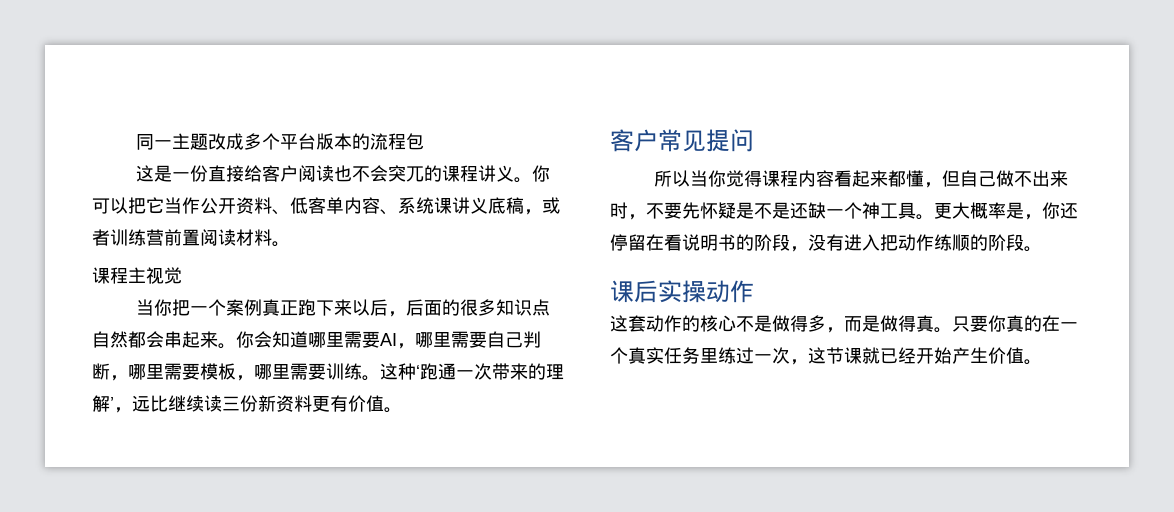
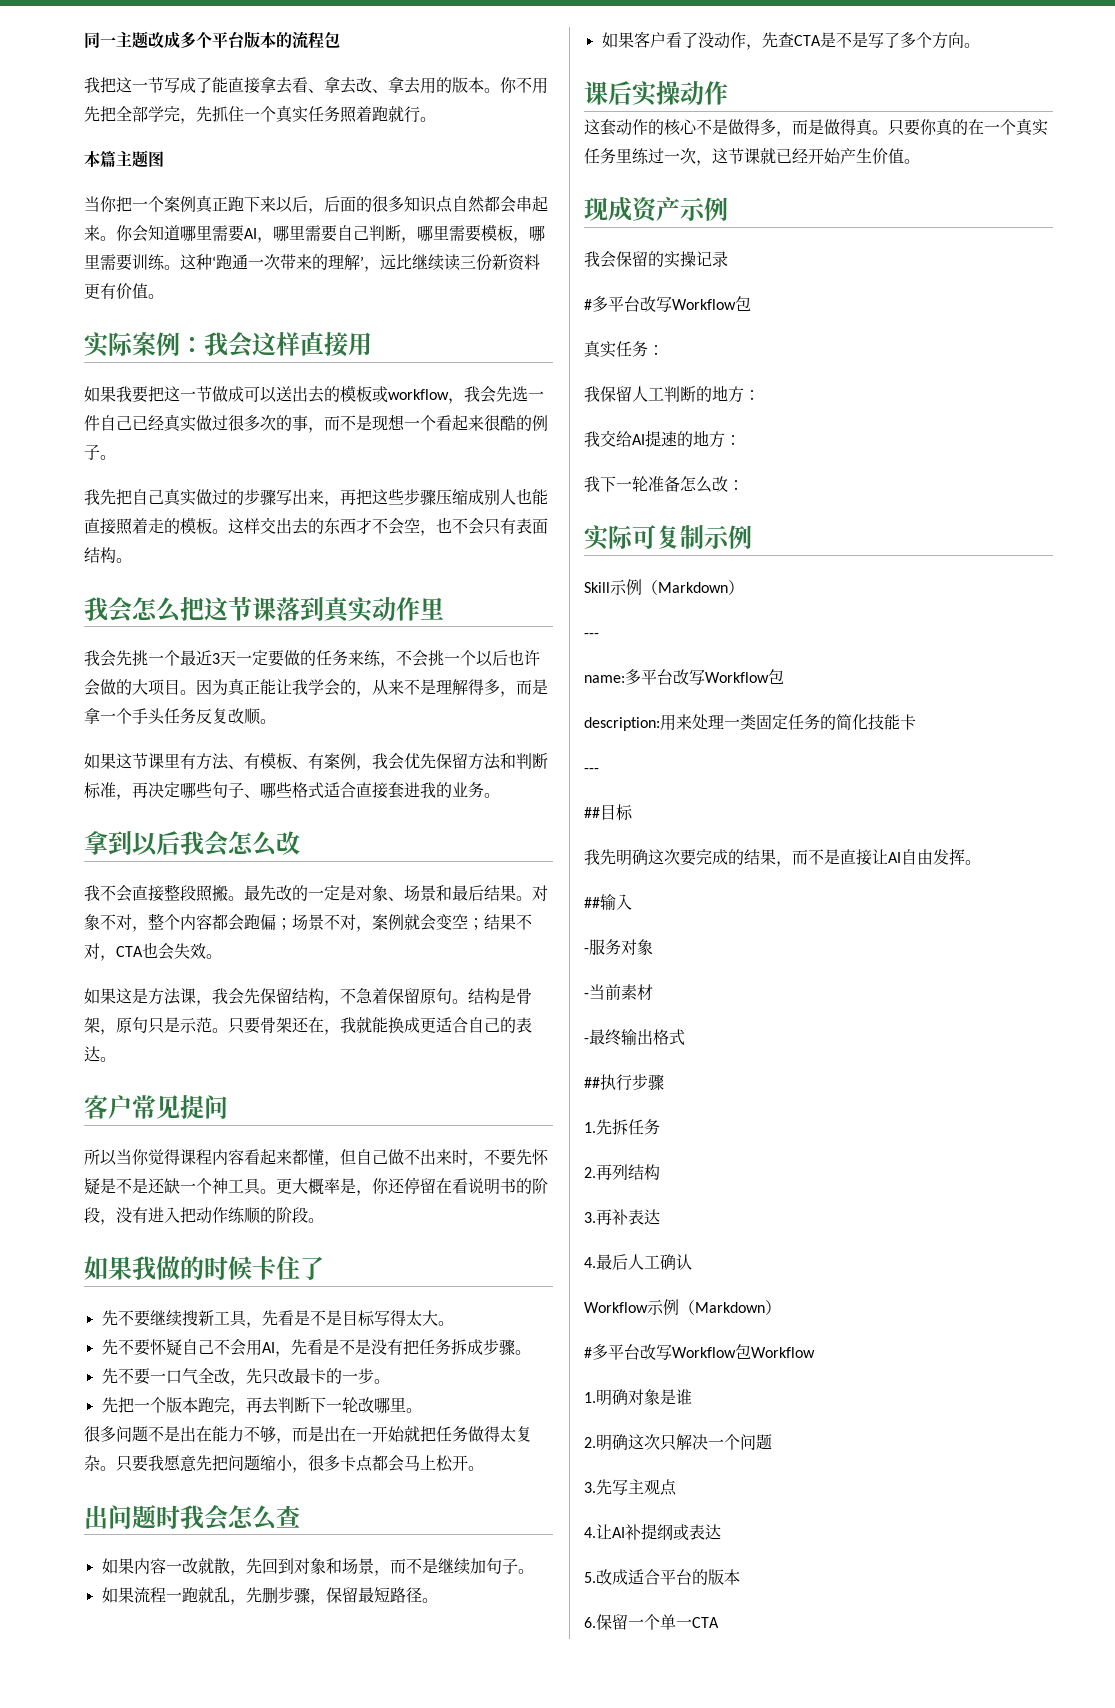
- 这是一份直接给客户阅读也不会突兀的课程讲义。你可以把它当作公开资料、低客单内容、系统课讲义底稿，或者训练营前置阅读材料。
- 课程主视觉
+ 我把这一节写成了能直接拿去看、拿去改、拿去用的版本。你不用先把全部学完，先抓住一个真实任务照着跑就行。
+ 本篇主题图
+ 实际案例：我会这样直接用
+ 如果我要把这一节做成可以送出去的模板或workflow，我会先选一件自己已经真实做过很多次的事，而不是现想一个看起来很酷的例子。
+ 我先把自己真实做过的步骤写出来，再把这些步骤压缩成别人也能直接照着走的模板。这样交出去的东西才不会空，也不会只有表面结构。
+ 我会怎么把这节课落到真实动作里
+ 我会先挑一个最近3天一定要做的任务来练，不会挑一个以后也许会做的大项目。因为真正能让我学会的，从来不是理解得多，而是拿一个手头任务反复改顺。
+ 如果这节课里有方法、有模板、有案例，我会优先保留方法和判断标准，再决定哪些句子、哪些格式适合直接套进我的业务。
+ 拿到以后我会怎么改
+ 我不会直接整段照搬。最先改的一定是对象、场景和最后结果。对象不对，整个内容都会跑偏；场景不对，案例就会变空；结果不对，CTA也会失效。
+ 如果这是方法课，我会先保留结构，不急着保留原句。结构是骨架，原句只是示范。只要骨架还在，我就能换成更适合自己的表达。
+ 如果我做的时候卡住了
+ 先不要继续搜新工具，先看是不是目标写得太大。
+ 先不要怀疑自己不会用AI，先看是不是没有把任务拆成步骤。
+ 先不要一口气全改，先只改最卡的一步。
+ 先把一个版本跑完，再去判断下一轮改哪里。
+ 很多问题不是出在能力不够，而是出在一开始就把任务做得太复杂。只要我愿意先把问题缩小，很多卡点都会马上松开。
+ 出问题时我会怎么查
+ 如果内容一改就散，先回到对象和场景，而不是继续加句子。
+ 如果流程一跑就乱，先删步骤，保留最短路径。
+ 如果客户看了没动作，先查CTA是不是写了多个方向。
+ 现成资产示例
+ 我会保留的实操记录
+ #多平台改写Workflow包
+ 真实任务：
+ 我保留人工判断的地方：
+ 我交给AI提速的地方：
+ 我下一轮准备怎么改：
+ 实际可复制示例
+ Skill示例（Markdown）
+ ---
+ name:多平台改写Workflow包
+ description:用来处理一类固定任务的简化技能卡
+ ---
+ ##目标
+ 我先明确这次要完成的结果，而不是直接让AI自由发挥。
+ ##输入
+ -服务对象
+ -当前素材
+ -最终输出格式
+ ##执行步骤
+ 1.先拆任务
+ 2.再列结构
+ 3.再补表达
+ 4.最后人工确认
+ Workflow示例（Markdown）
+ #多平台改写Workflow包Workflow
+ 1.明确对象是谁
+ 2.明确这次只解决一个问题
+ 3.先写主观点
+ 4.让AI补提纲或表达
+ 5.改成适合平台的版本
+ 6.保留一个单一CTA

